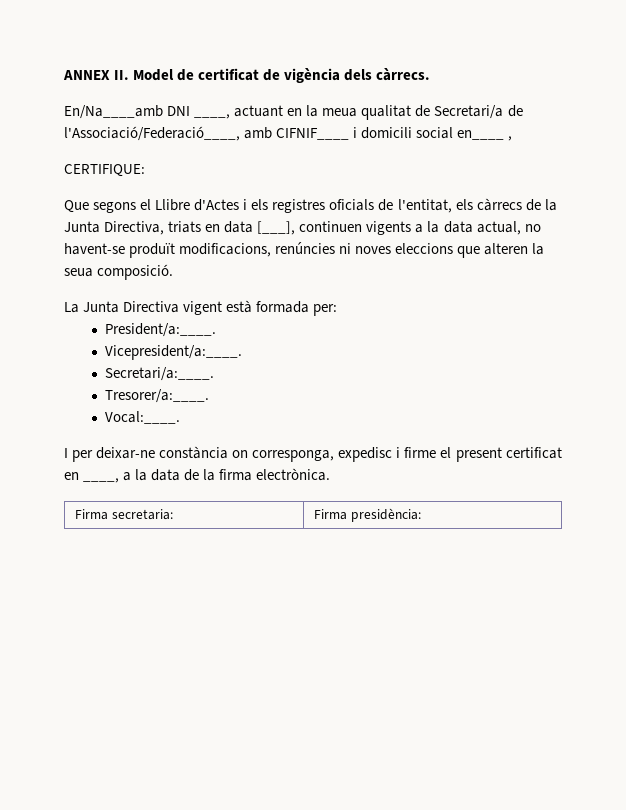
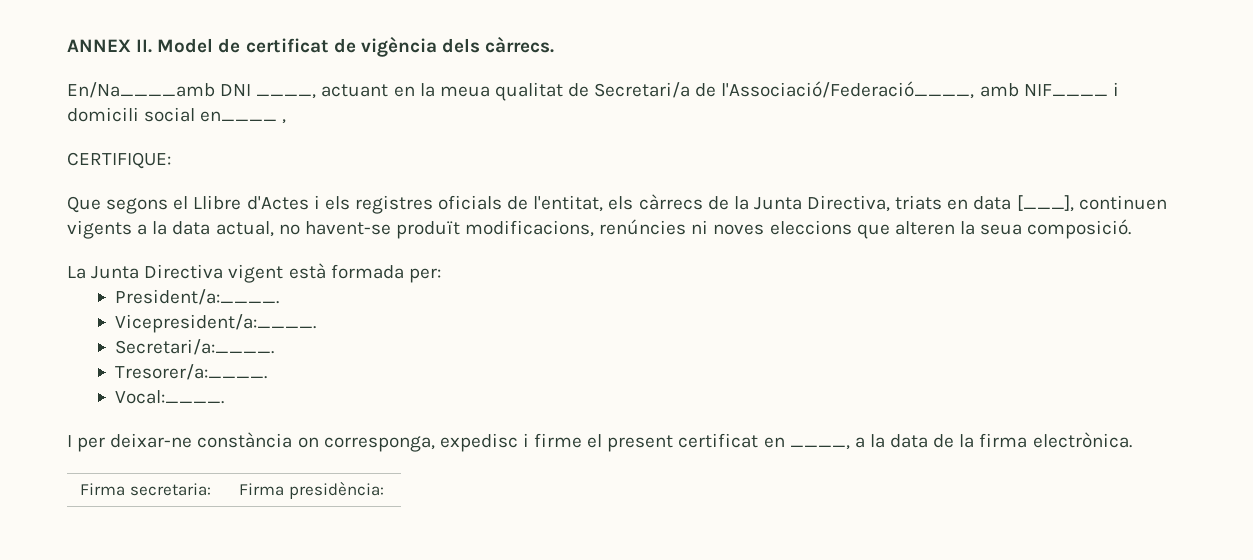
- En/Na____amb DNI ____, actuant en la meua qualitat de Secretari/a de l'Associació/Federació____, amb CIFNIF____ i domicili social en____ ,
+ En/Na____amb DNI ____, actuant en la meua qualitat de Secretari/a de l'Associació/Federació____, amb NIF____ i domicili social en____ ,

